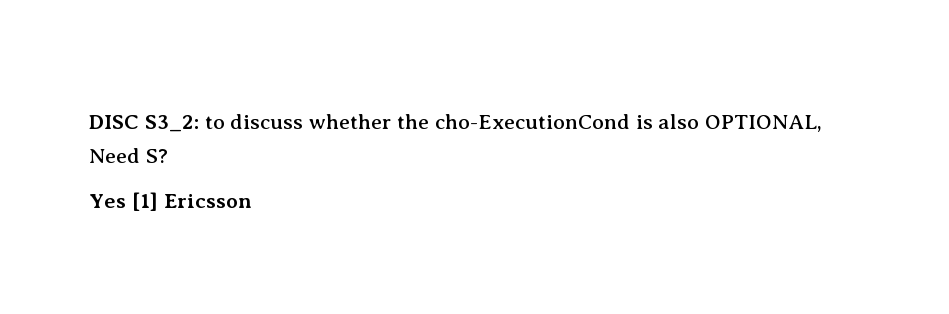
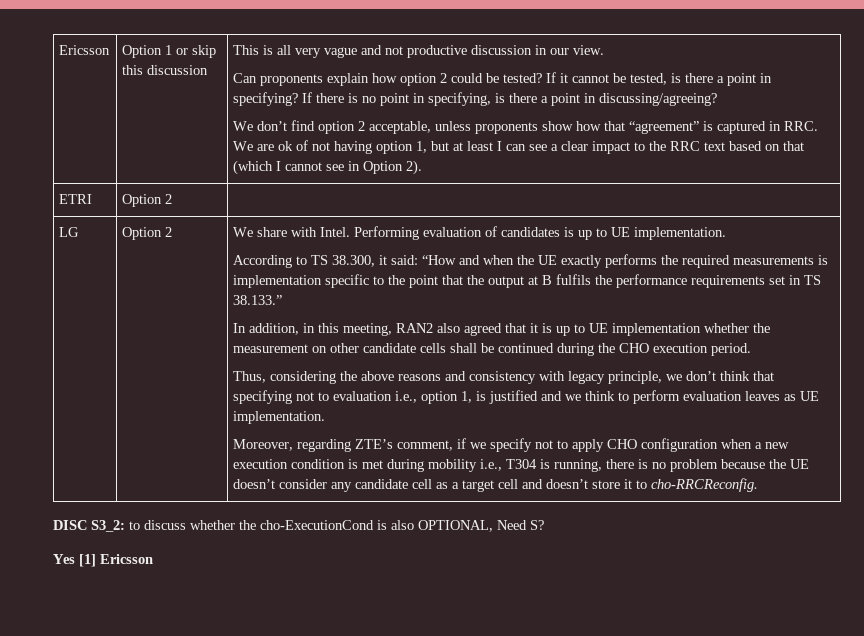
+ Ericsson | Option 1 or skip this discussion | This is all very vague and not productive discussion in our view.
+ Can proponents explain how option 2 could be tested? If it cannot be tested, is there a point in specifying? If there is no point in specifying, is there a point in discussing/agreeing?
+ We don’t find option 2 acceptable, unless proponents show how that “agreement” is captured in RRC. We are ok of not having option 1, but at least I can see a clear impact to the RRC text based on that (which I cannot see in Option 2).
+ ETRI | Option 2 |
+ LG | Option 2 | We share with Intel. Performing evaluation of candidates is up to UE implementation.
+ According to TS 38.300, it said: “How and when the UE exactly performs the required measurements is implementation specific to the point that the output at B fulfils the performance requirements set in TS 38.133.”
+ In addition, in this meeting, RAN2 also agreed that it is up to UE implementation whether the measurement on other candidate cells shall be continued during the CHO execution period.
+ Thus, considering the above reasons and consistency with legacy principle, we don’t think that specifying not to evaluation i.e., option 1, is justified and we think to perform evaluation leaves as UE implementation.
+ Moreover, regarding ZTE’s comment, if we specify not to apply CHO configuration when a new execution condition is met during mobility i.e., T304 is running, there is no problem because the UE doesn’t consider any candidate cell as a target cell and doesn’t store it to cho-RRCReconfig.

